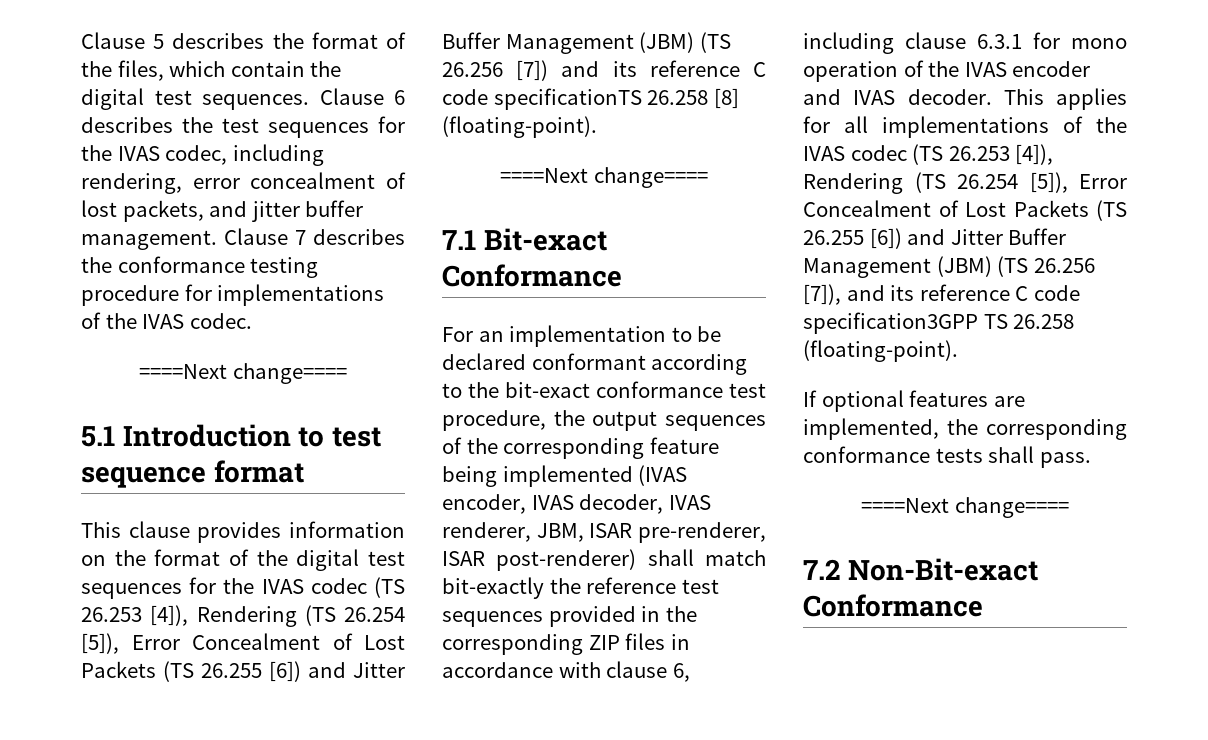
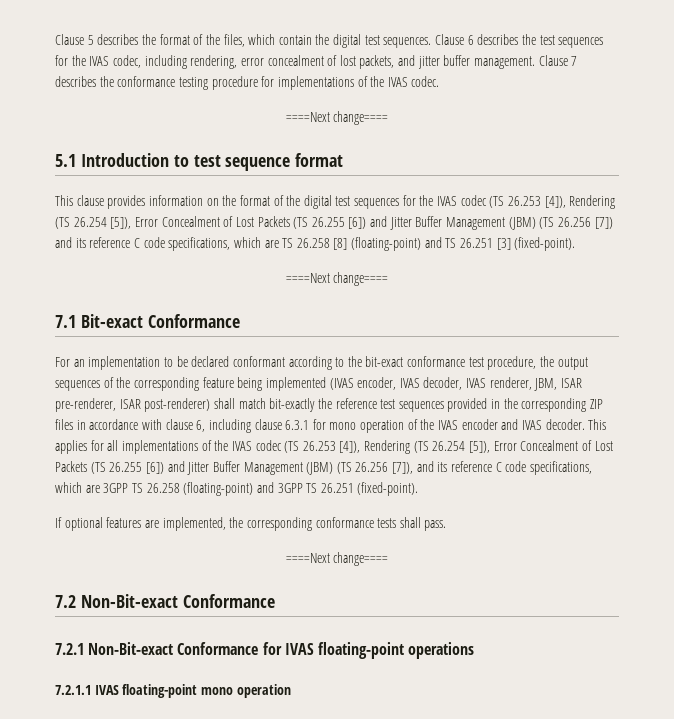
- This clause provides information on the format of the digital test sequences for the IVAS codec (TS 26.253 [4]), Rendering (TS 26.254 [5]), Error Concealment of Lost Packets (TS 26.255 [6]) and Jitter Buffer Management (JBM) (TS 26.256 [7]) and its reference C code specificationTS 26.258 [8] (floating-point).
+ This clause provides information on the format of the digital test sequences for the IVAS codec (TS 26.253 [4]), Rendering (TS 26.254 [5]), Error Concealment of Lost Packets (TS 26.255 [6]) and Jitter Buffer Management (JBM) (TS 26.256 [7]) and its reference C code specifications, which are TS 26.258 [8] (floating-point) and TS 26.251 [3] (fixed-point).
- This applies for all implementations of the IVAS codec (TS 26.253 [4]), Rendering (TS 26.254 [5]), Error Concealment of Lost Packets (TS 26.255 [6]) and Jitter Buffer Management (JBM) (TS 26.256 [7]), and its reference C code specification3GPP TS 26.258 (floating-point).
+ This applies for all implementations of the IVAS codec (TS 26.253 [4]), Rendering (TS 26.254 [5]), Error Concealment of Lost Packets (TS 26.255 [6]) and Jitter Buffer Management (JBM) (TS 26.256 [7]), and its reference C code specifications, which are 3GPP TS 26.258 (floating-point) and 3GPP TS 26.251 (fixed-point).
+ 7.2.1 Non-Bit-exact Conformance for IVAS floating-point operations
+ 7.2.1.1 IVAS floating-point mono operation

